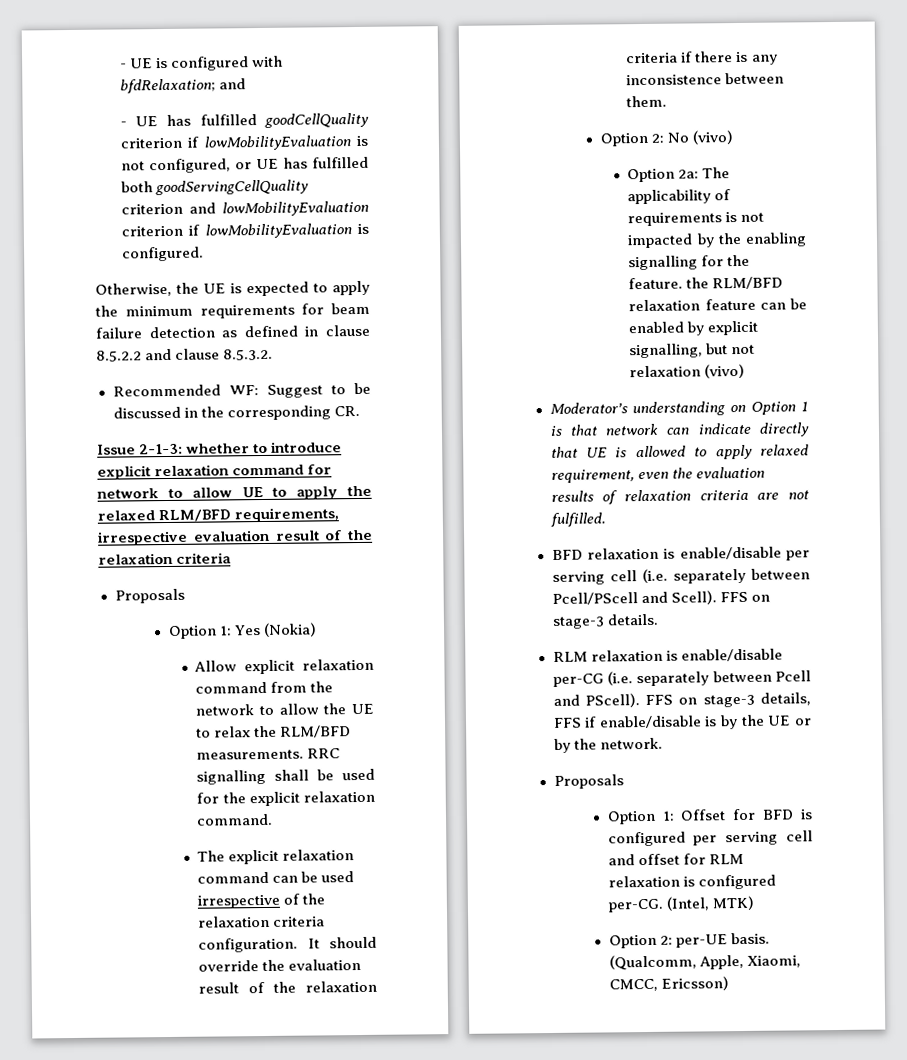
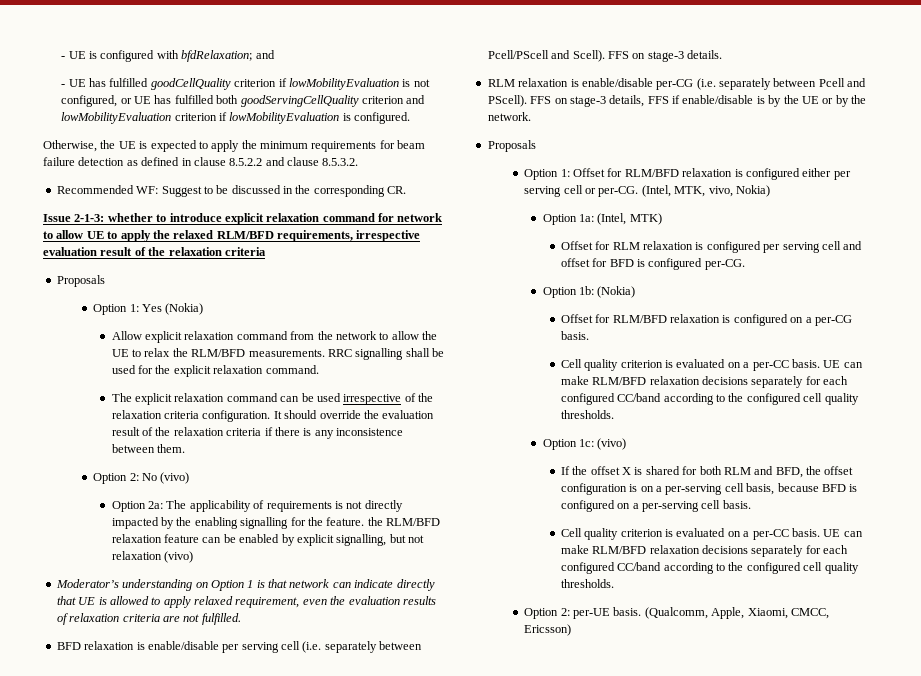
- Option 2a: The applicability of requirements is not impacted by the enabling signalling for the feature. the RLM/BFD relaxation feature can be enabled by explicit signalling, but not relaxation (vivo)
+ Option 2a: The applicability of requirements is not directly impacted by the enabling signalling for the feature. the RLM/BFD relaxation feature can be enabled by explicit signalling, but not relaxation (vivo)
- Option 1: Offset for BFD is configured per serving cell and offset for RLM relaxation is configured per-CG. (Intel, MTK)
+ Option 1: Offset for RLM/BFD relaxation is configured either per serving cell or per-CG. (Intel, MTK, vivo, Nokia)
+ Option 1a: (Intel, MTK)
+ Offset for RLM relaxation is configured per serving cell and offset for BFD is configured per-CG.
+ Option 1b: (Nokia)
+ Offset for RLM/BFD relaxation is configured on a per-CG basis.
+ Cell quality criterion is evaluated on a per-CC basis. UE can make RLM/BFD relaxation decisions separately for each configured CC/band according to the configured cell quality thresholds.
+ Option 1c: (vivo)
+ If the offset X is shared for both RLM and BFD, the offset configuration is on a per-serving cell basis, because BFD is configured on a per-serving cell basis.
+ Cell quality criterion is evaluated on a per-CC basis. UE can make RLM/BFD relaxation decisions separately for each configured CC/band according to the configured cell quality thresholds.

